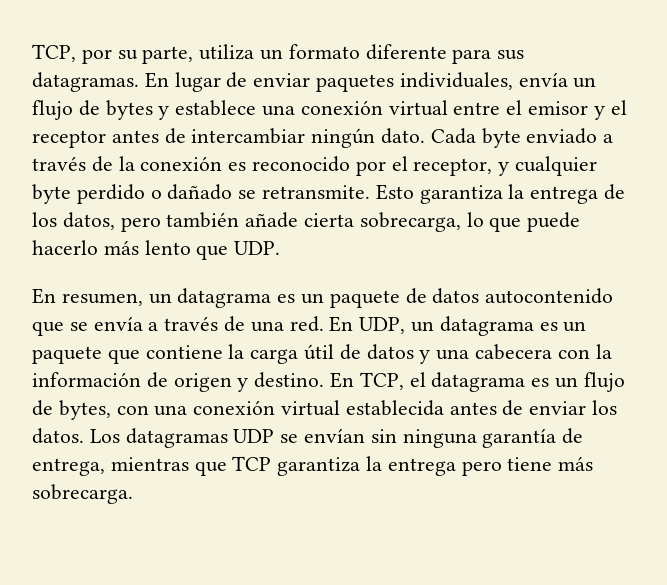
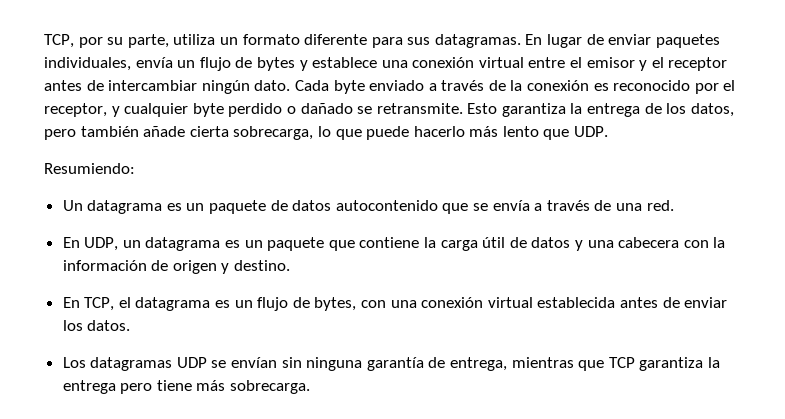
- En resumen, un datagrama es un paquete de datos autocontenido que se envía a través de una red. En UDP, un datagrama es un paquete que contiene la carga útil de datos y una cabecera con la información de origen y destino. En TCP, el datagrama es un flujo de bytes, con una conexión virtual establecida antes de enviar los datos. Los datagramas UDP se envían sin ninguna garantía de entrega, mientras que TCP garantiza la entrega pero tiene más sobrecarga.
+ Resumiendo:
+ Un datagrama es un paquete de datos autocontenido que se envía a través de una red.
+ En UDP, un datagrama es un paquete que contiene la carga útil de datos y una cabecera con la información de origen y destino.
+ En TCP, el datagrama es un flujo de bytes, con una conexión virtual establecida antes de enviar los datos.
+ Los datagramas UDP se envían sin ninguna garantía de entrega, mientras que TCP garantiza la entrega pero tiene más sobrecarga.

